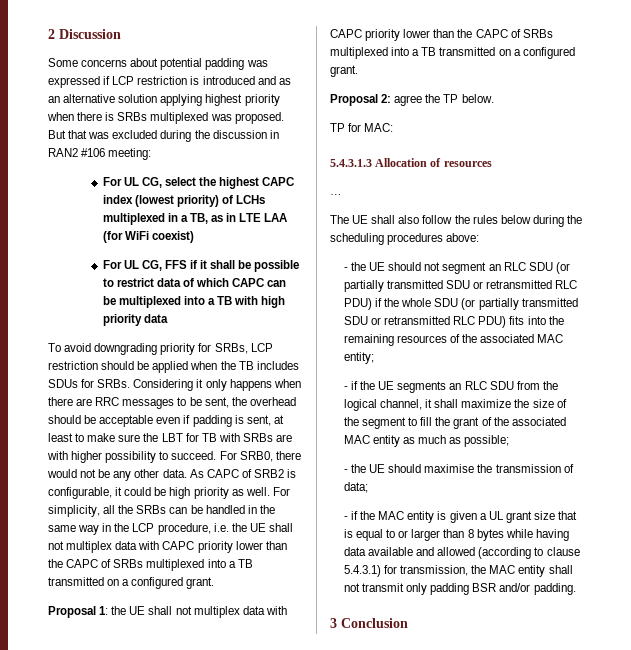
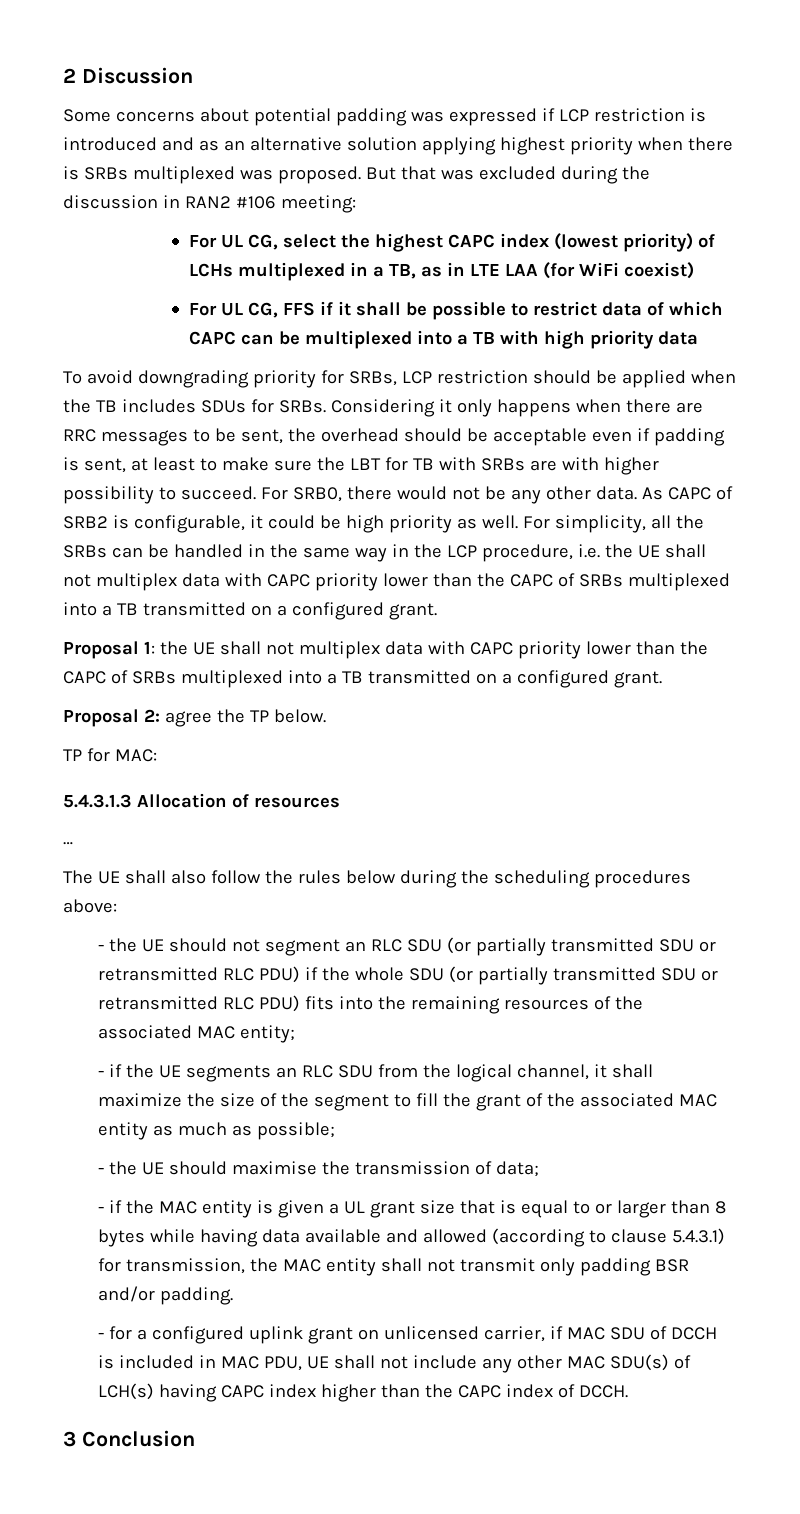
+ - for a configured uplink grant on unlicensed carrier, if MAC SDU of DCCH is included in MAC PDU, UE shall not include any other MAC SDU(s) of LCH(s) having CAPC index higher than the CAPC index of DCCH.

